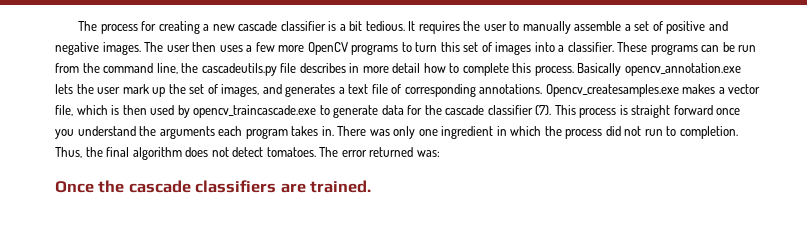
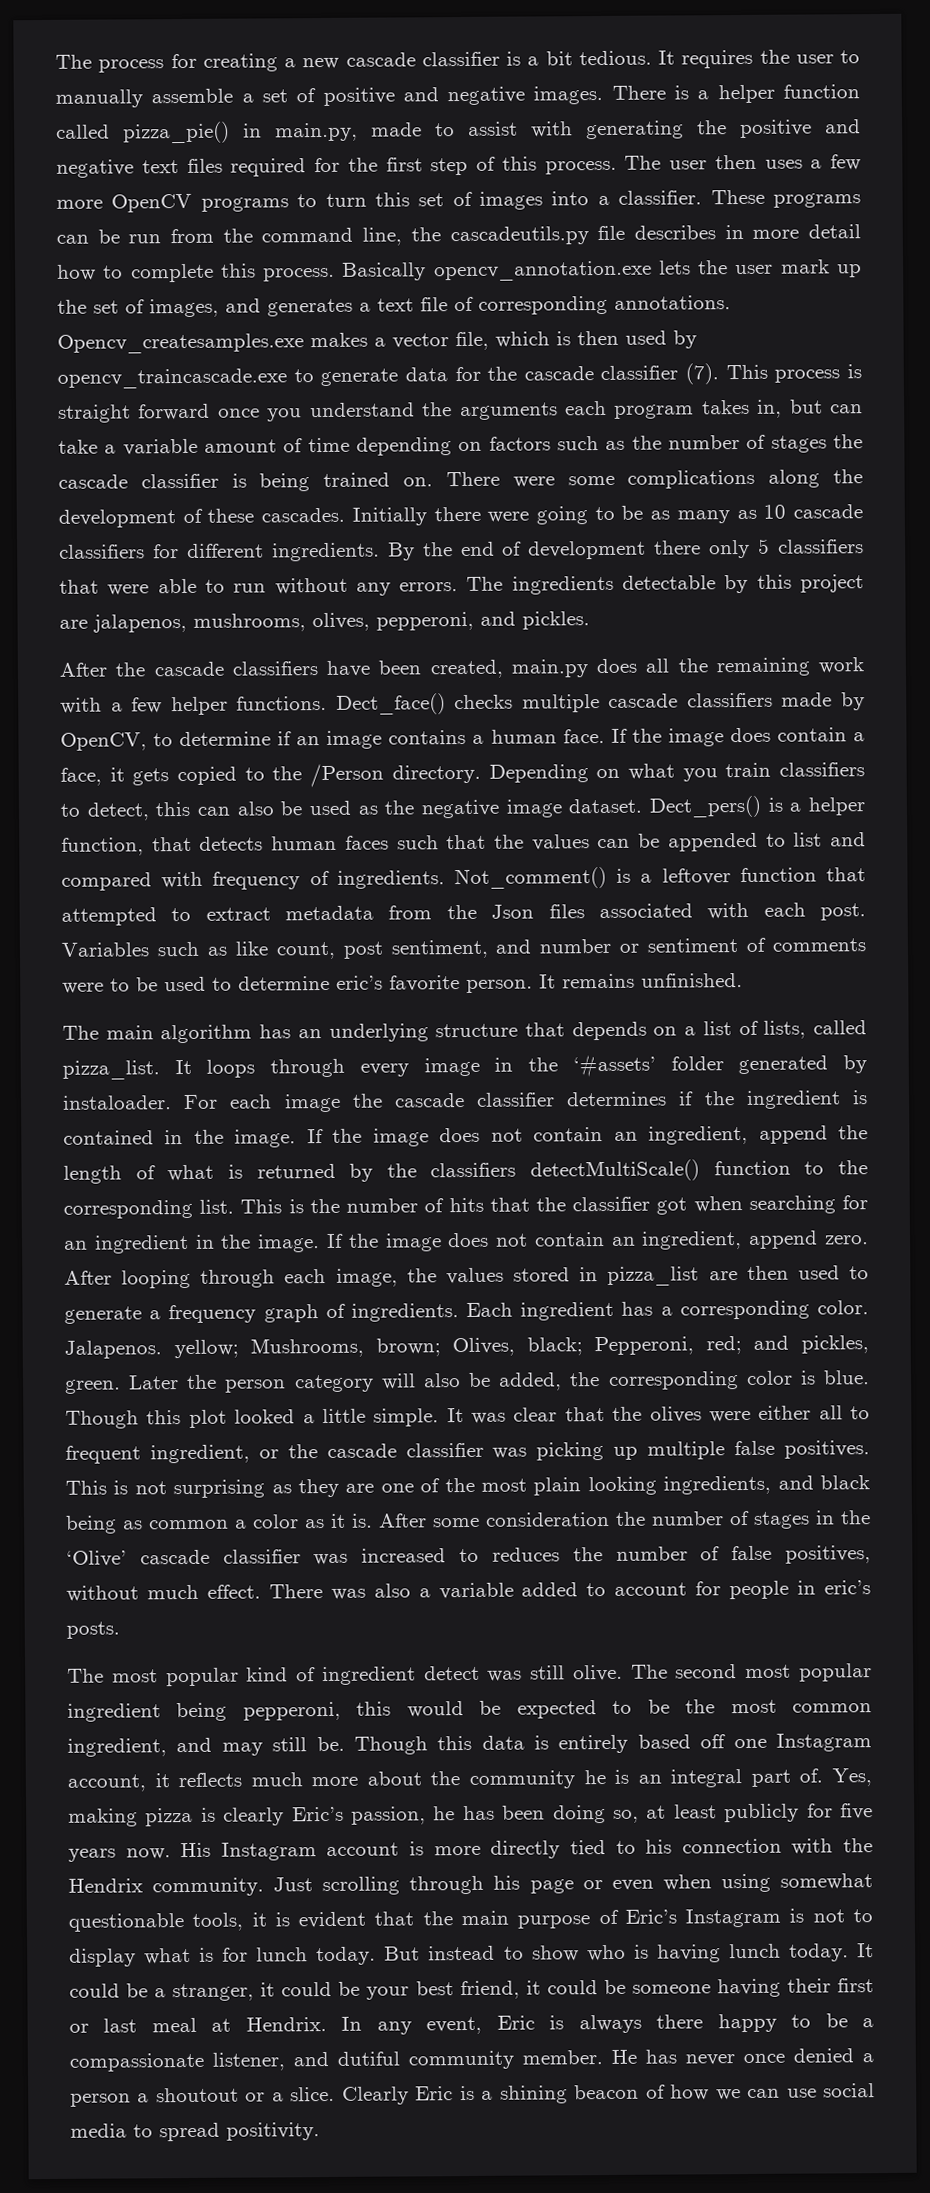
+ There is a helper function called pizza_pie() in main.py, made to assist with generating the positive and negative text files required for the first step of this process.
- This process is straight forward once you understand the arguments each program takes in. There was only one ingredient in which the process did not run to completion. Thus, the final algorithm does not detect tomatoes. The error returned was:
- Once the cascade classifiers are trained.
+ This process is straight forward once you understand the arguments each program takes in, but can take a variable amount of time depending on factors such as the number of stages the cascade classifier is being trained on. There were some complications along the development of these cascades. Initially there were going to be as many as 10 cascade classifiers for different ingredients. By the end of development there only 5 classifiers that were able to run without any errors. The ingredients detectable by this project are jalapenos, mushrooms, olives, pepperoni, and pickles.
+ After the cascade classifiers have been created, main.py does all the remaining work with a few helper functions. Dect_face() checks multiple cascade classifiers made by OpenCV, to determine if an image contains a human face. If the image does contain a face, it gets copied to the /Person directory. Depending on what you train classifiers to detect, this can also be used as the negative image dataset. Dect_pers() is a helper function, that detects human faces such that the values can be appended to list and compared with frequency of ingredients. Not_comment() is a leftover function that attempted to extract metadata from the Json files associated with each post. Variables such as like count, post sentiment, and number or sentiment of comments were to be used to determine eric’s favorite person. It remains unfinished.
+ The main algorithm has an underlying structure that depends on a list of lists, called pizza_list. It loops through every image in the ‘#assets’ folder generated by instaloader. For each image the cascade classifier determines if the ingredient is contained in the image. If the image does not contain an ingredient, append the length of what is returned by the classifiers detectMultiScale() function to the corresponding list. This is the number of hits that the classifier got when searching for an ingredient in the image. If the image does not contain an ingredient, append zero. After looping through each image, the values stored in pizza_list are then used to generate a frequency graph of ingredients. Each ingredient has a corresponding color. Jalapenos. yellow; Mushrooms, brown; Olives, black; Pepperoni, red; and pickles, green. Later the person category will also be added, the corresponding color is blue. Though this plot looked a little simple. It was clear that the olives were either all to frequent ingredient, or the cascade classifier was picking up multiple false positives. This is not surprising as they are one of the most plain looking ingredients, and black being as common a color as it is. After some consideration the number of stages in the ‘Olive’ cascade classifier was increased to reduces the number of false positives, without much effect. There was also a variable added to account for people in eric’s posts.
+ The most popular kind of ingredient detect was still olive. The second most popular ingredient being pepperoni, this would be expected to be the most common ingredient, and may still be. Though this data is entirely based off one Instagram account, it reflects much more about the community he is an integral part of. Yes, making pizza is clearly Eric’s passion, he has been doing so, at least publicly for five years now. His Instagram account is more directly tied to his connection with the Hendrix community. Just scrolling through his page or even when using somewhat questionable tools, it is evident that the main purpose of Eric’s Instagram is not to display what is for lunch today. But instead to show who is having lunch today. It could be a stranger, it could be your best friend, it could be someone having their first or last meal at Hendrix. In any event, Eric is always there happy to be a compassionate listener, and dutiful community member. He has never once denied a person a shoutout or a slice. Clearly Eric is a shining beacon of how we can use social media to spread positivity.

